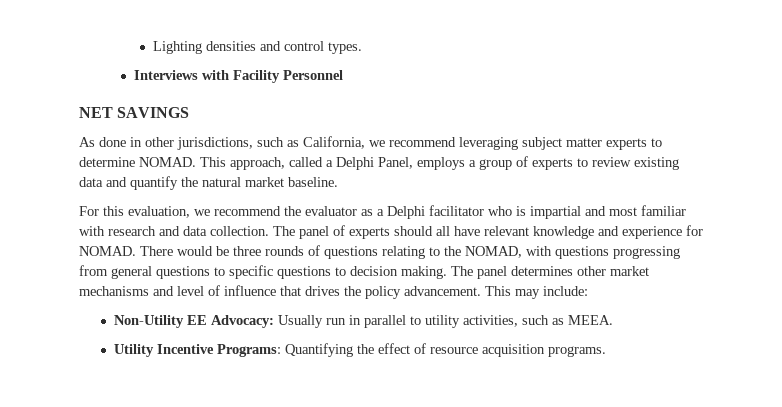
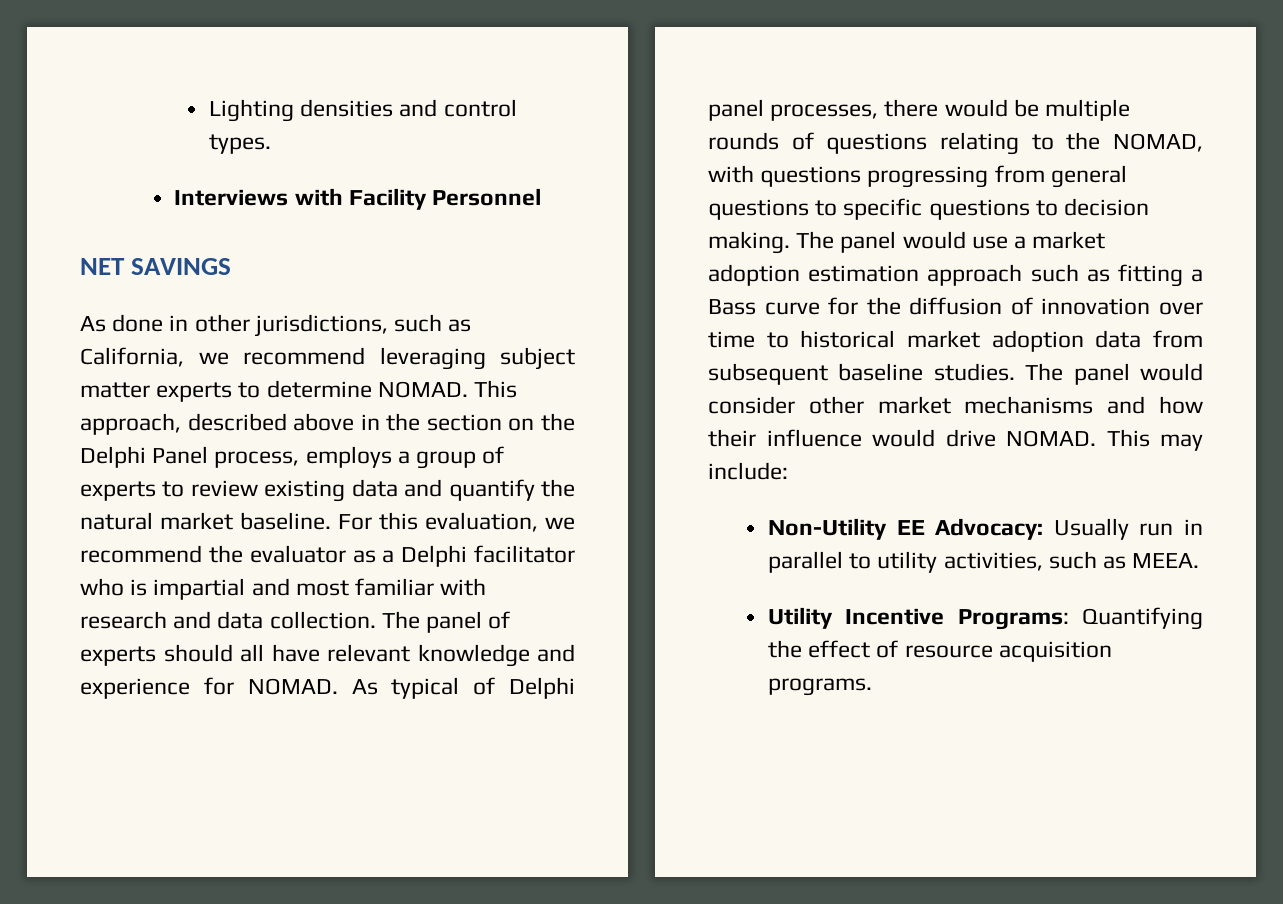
- This approach, called a Delphi Panel, employs a group of experts to review existing data and quantify the natural market baseline.
- For this evaluation, we recommend the evaluator as a Delphi facilitator who is impartial and most familiar with research and data collection.
+ This approach, described above in the section on the Delphi Panel process, employs a group of experts to review existing data and quantify the natural market baseline. For this evaluation, we recommend the evaluator as a Delphi facilitator who is impartial and most familiar with research and data collection.
- There would be three rounds of questions relating to the NOMAD, with questions progressing from general questions to specific questions to decision making.
+ As typical of Delphi panel processes, there would be multiple rounds of questions relating to the NOMAD, with questions progressing from general questions to specific questions to decision making.
- The panel determines other market mechanisms and level of influence that drives the policy advancement.
+ The panel would use a market adoption estimation approach such as fitting a Bass curve for the diffusion of innovation over time to historical market adoption data from subsequent baseline studies. The panel would consider other market mechanisms and how their influence would drive NOMAD.

